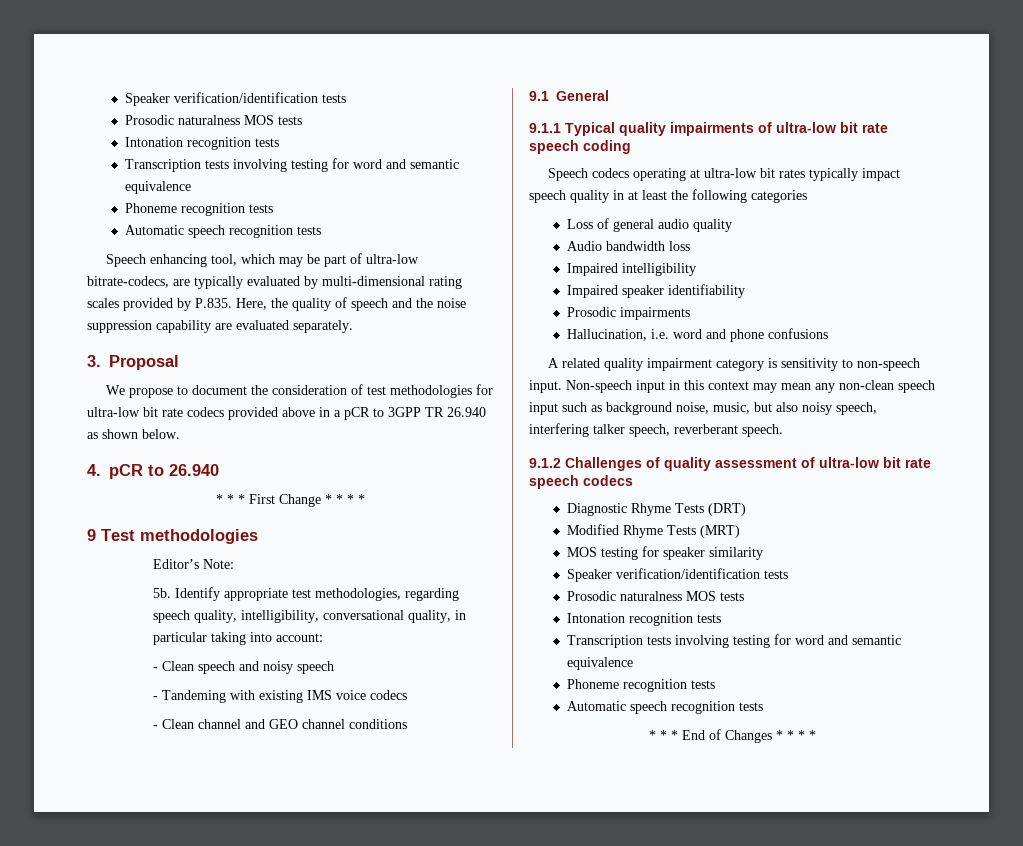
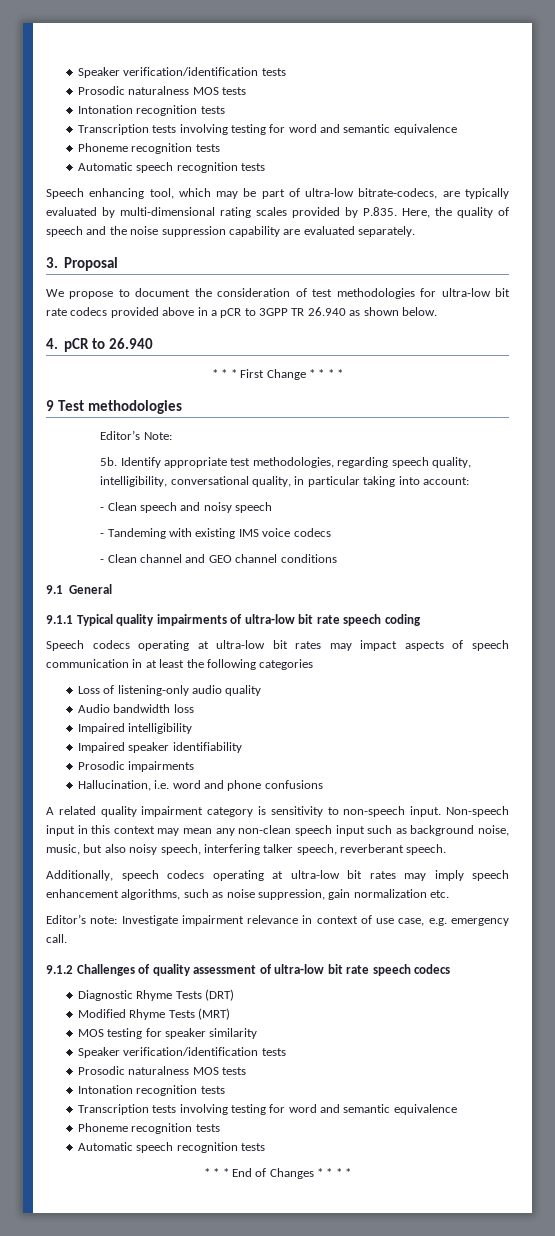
- Speech codecs operating at ultra-low bit rates typically impact speech quality in at least the following categories
+ Speech codecs operating at ultra-low bit rates may impact aspects of speech communication in at least the following categories
- Loss of general audio quality
+ Loss of listening-only audio quality
+ Additionally, speech codecs operating at ultra-low bit rates may imply speech enhancement algorithms, such as noise suppression, gain normalization etc.
+ Editor’s note: Investigate impairment relevance in context of use case, e.g. emergency call.

